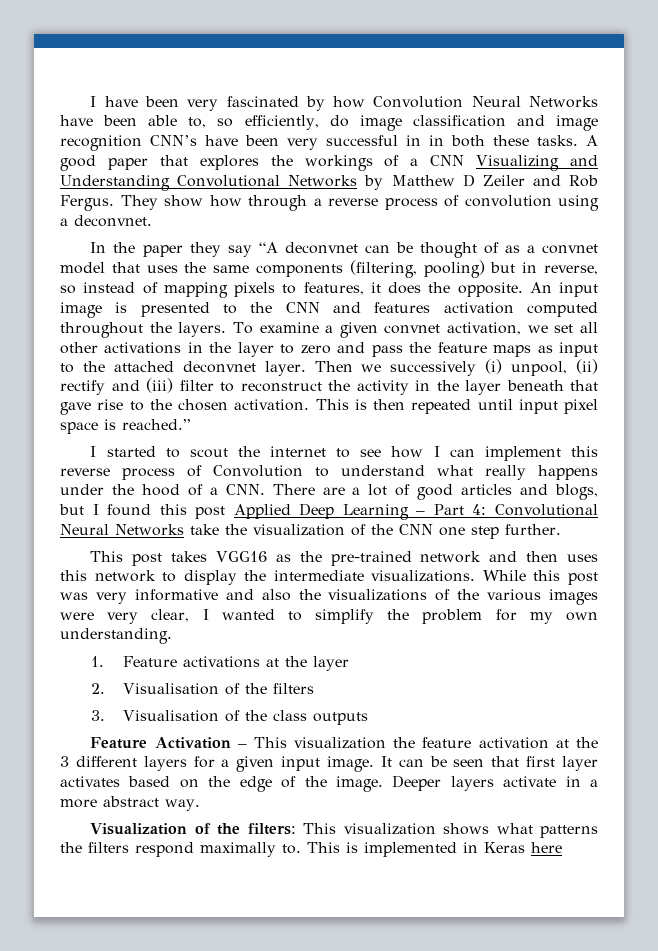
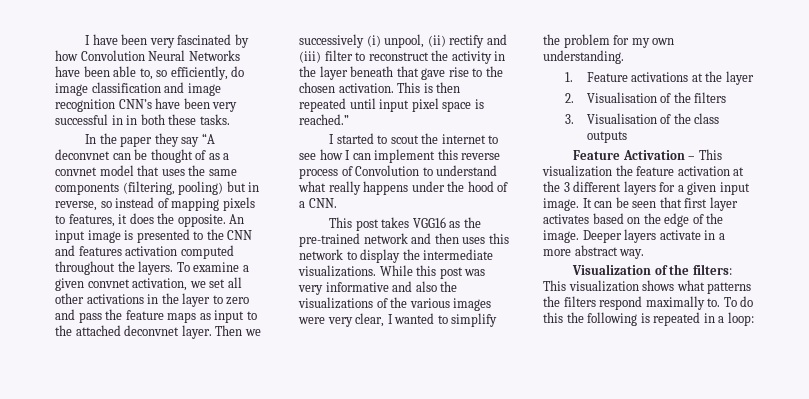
- A good paper that explores the workings of a CNN Visualizing and Understanding Convolutional Networks by Matthew D Zeiler and Rob Fergus. They show how through a reverse process of convolution using a deconvnet.
- I started to scout the internet to see how I can implement this reverse process of Convolution to understand what really happens under the hood of a CNN. There are a lot of good articles and blogs, but I found this post Applied Deep Learning – Part 4: Convolutional Neural Networks take the visualization of the CNN one step further.
+ I started to scout the internet to see how I can implement this reverse process of Convolution to understand what really happens under the hood of a CNN.
- This is implemented in Keras here
+ To do this the following is repeated in a loop:

